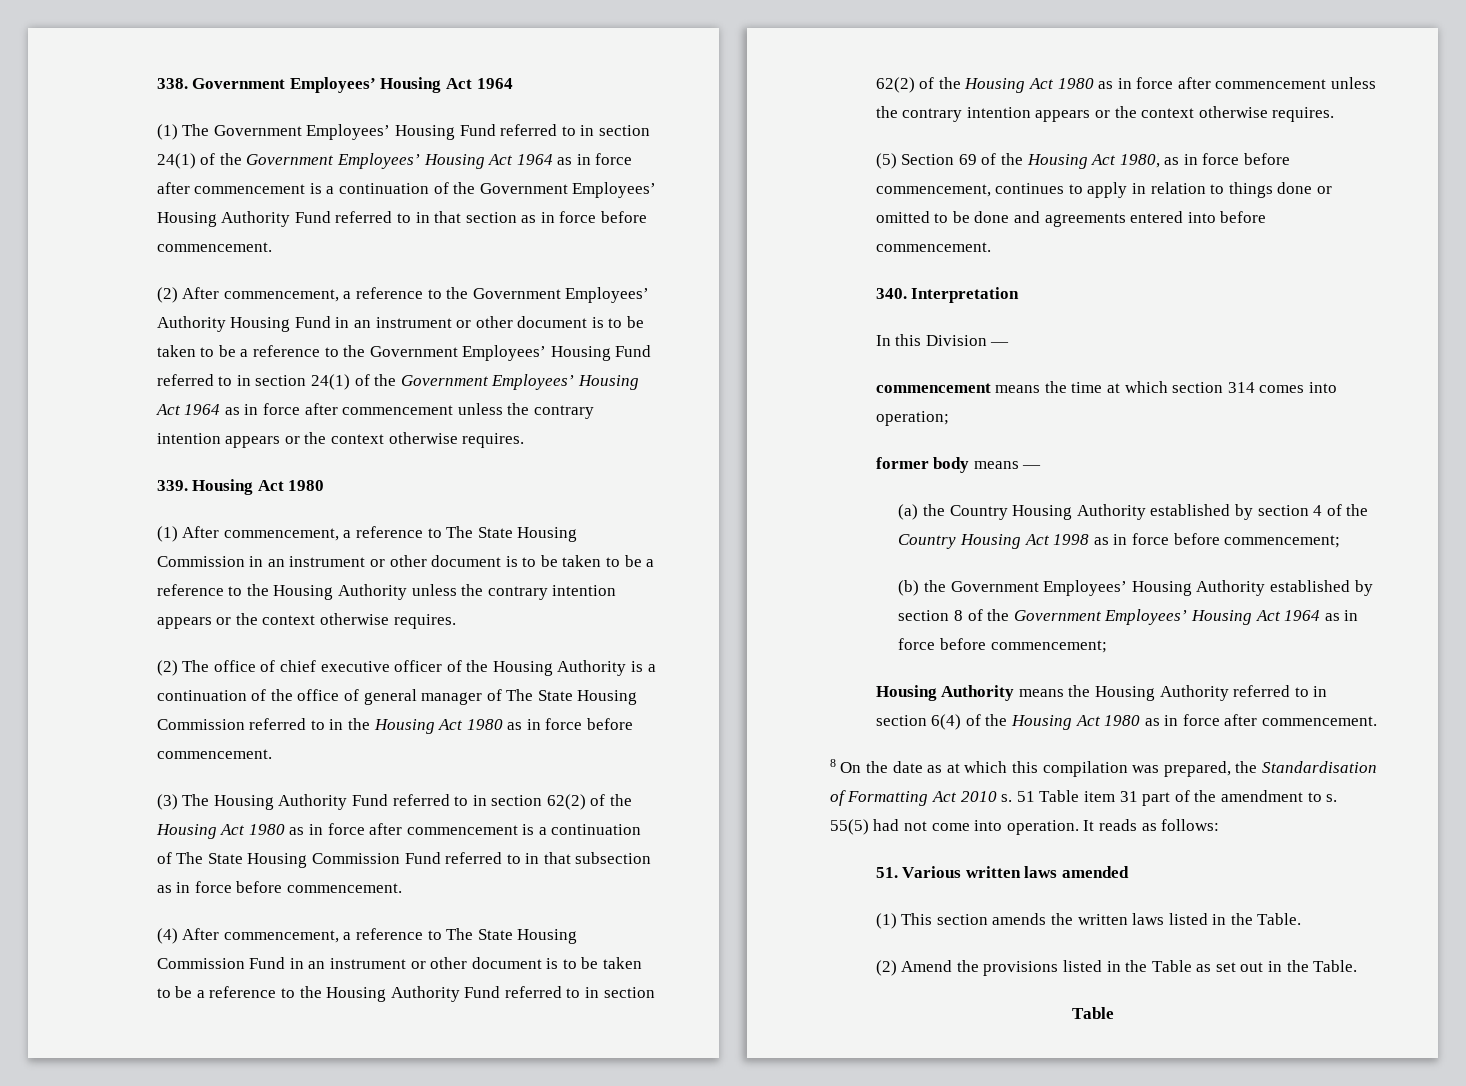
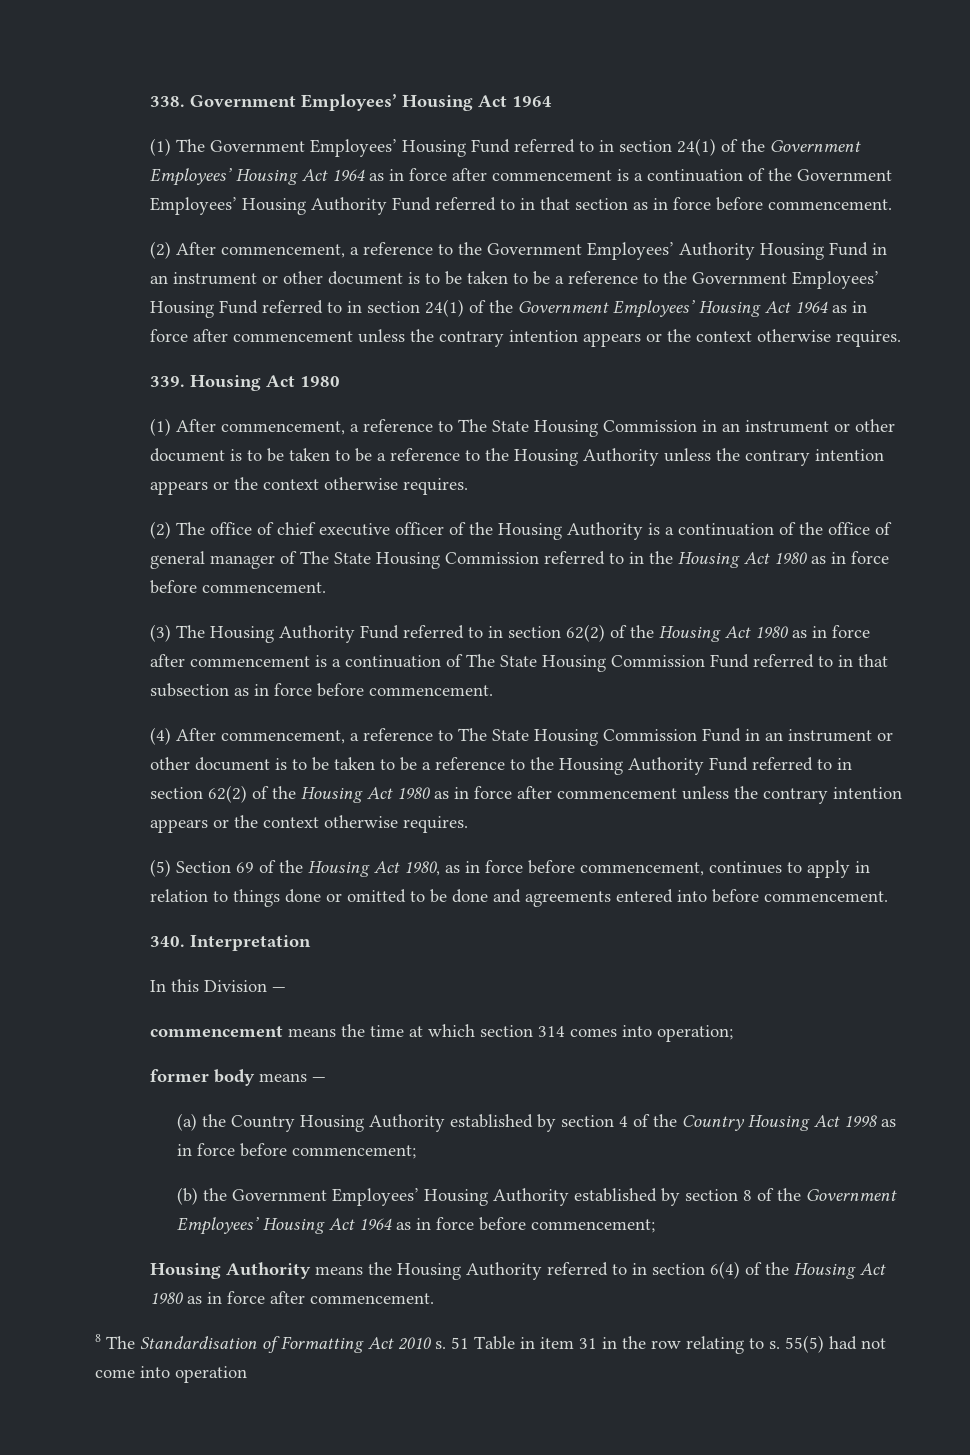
- 8 On the date as at which this compilation was prepared, the Standardisation of Formatting Act 2010 s.
+ 8 The Standardisation of Formatting Act 2010 s.
- 51 Table item 31 part of the amendment to s.
+ 51 Table in item 31 in the row relating to s.
- 55(5) had not come into operation. It reads as follows:
- 51. Various written laws amended
- (1) This section amends the written laws listed in the Table.
- (2) Amend the provisions listed in the Table as set out in the Table.
- Table
+ 55(5) had not come into operation

